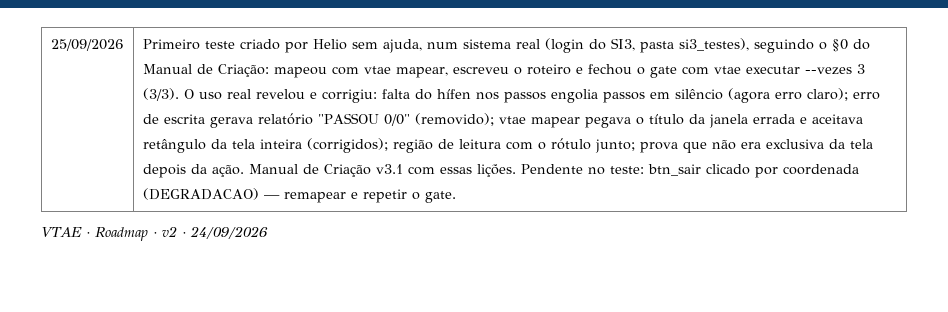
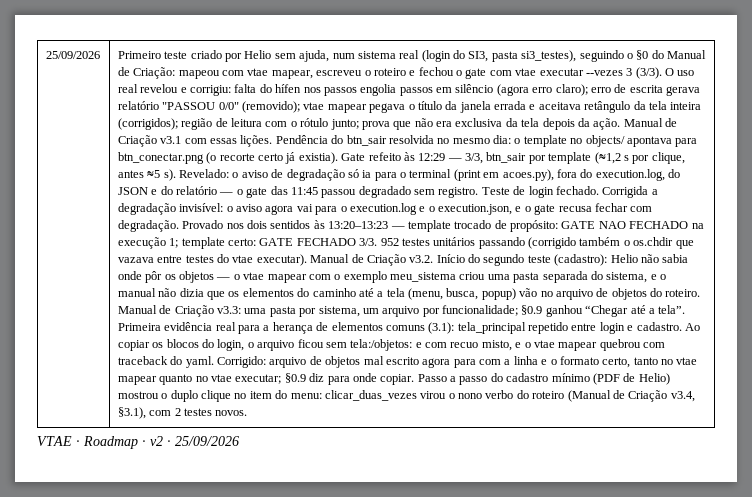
- Pendente no teste: btn_sair clicado por coordenada (DEGRADACAO) — remapear e repetir o gate.
+ Pendência do btn_sair resolvida no mesmo dia: o template no objects/ apontava para btn_conectar.png (o recorte certo já existia). Gate refeito às 12:29 — 3/3, btn_sair por template (≈1,2 s por clique, antes ≈5 s). Revelado: o aviso de degradação só ia para o terminal (print em acoes.py), fora do execution.log, do JSON e do relatório — o gate das 11:45 passou degradado sem registro. Teste de login fechado. Corrigida a degradação invisível: o aviso agora vai para o execution.log e o execution.json, e o gate recusa fechar com degradação. Provado nos dois sentidos às 13:20–13:23 — template trocado de propósito: GATE NAO FECHADO na execução 1; template certo: GATE FECHADO 3/3. 952 testes unitários passando (corrigido também o os.chdir que vazava entre testes do vtae executar). Manual de Criação v3.2. Início do segundo teste (cadastro): Helio não sabia onde pôr os objetos — o vtae mapear com o exemplo meu_sistema criou uma pasta separada do sistema, e o manual não dizia que os elementos do caminho até a tela (menu, busca, popup) vão no arquivo de objetos do roteiro. Manual de Criação v3.3: uma pasta por sistema, um arquivo por funcionalidade; §0.9 ganhou “Chegar até a tela”. Primeira evidência real para a herança de elementos comuns (3.1): tela_principal repetido entre login e cadastro. Ao copiar os blocos do login, o arquivo ficou sem tela:/objetos: e com recuo misto, e o vtae mapear quebrou com traceback do yaml. Corrigido: arquivo de objetos mal escrito agora para com a linha e o formato certo, tanto no vtae mapear quanto no vtae executar; §0.9 diz para onde copiar. Passo a passo do cadastro mínimo (PDF de Helio) mostrou o duplo clique no item do menu: clicar_duas_vezes virou o nono verbo do roteiro (Manual de Criação v3.4, §3.1), com 2 testes novos.
- VTAE · Roadmap · v2 · 24/09/2026
+ VTAE · Roadmap · v2 · 25/09/2026

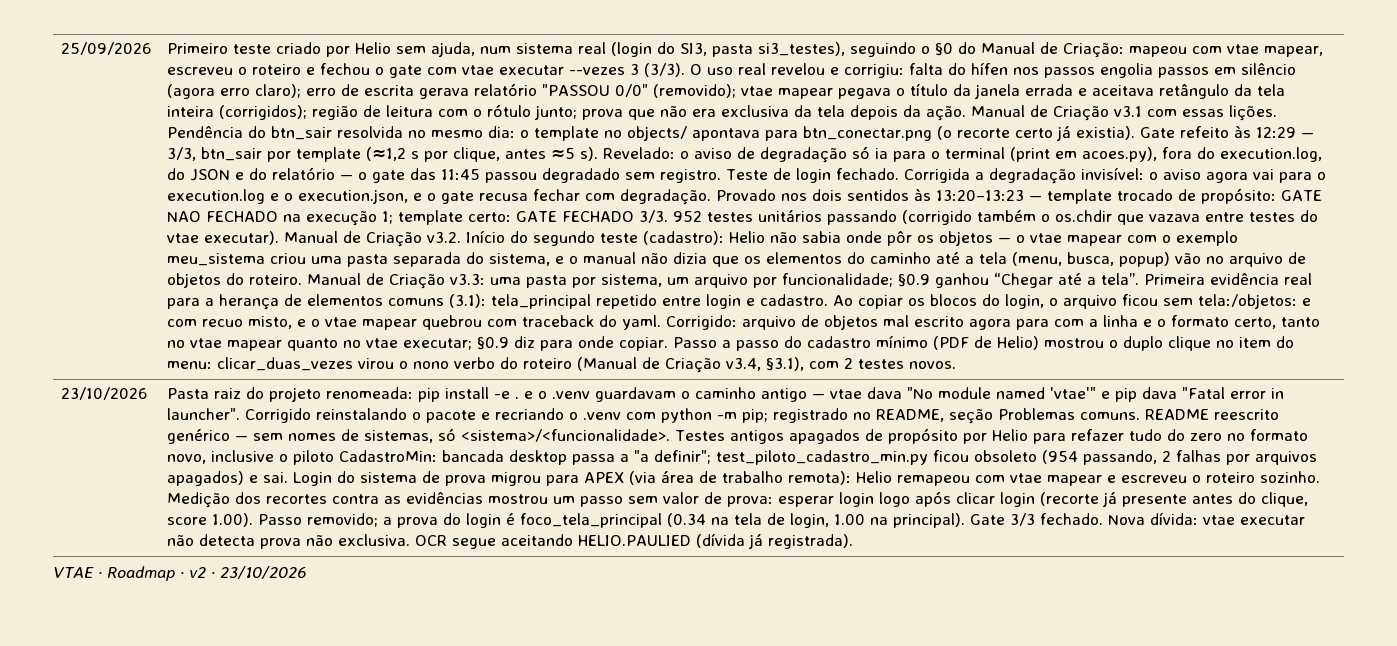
+ 23/10/2026 | Pasta raiz do projeto renomeada: pip install -e . e o .venv guardavam o caminho antigo — vtae dava "No module named 'vtae'" e pip dava "Fatal error in launcher". Corrigido reinstalando o pacote e recriando o .venv com python -m pip; registrado no README, seção Problemas comuns. README reescrito genérico — sem nomes de sistemas, só <sistema>/<funcionalidade>. Testes antigos apagados de propósito por Helio para refazer tudo do zero no formato novo, inclusive o piloto CadastroMin: bancada desktop passa a "a definir"; test_piloto_cadastro_min.py ficou obsoleto (954 passando, 2 falhas por arquivos apagados) e sai. Login do sistema de prova migrou para APEX (via área de trabalho remota): Helio remapeou com vtae mapear e escreveu o roteiro sozinho. Medição dos recortes contra as evidências mostrou um passo sem valor de prova: esperar login logo após clicar login (recorte já presente antes do clique, score 1.00). Passo removido; a prova do login é foco_tela_principal (0.34 na tela de login, 1.00 na principal). Gate 3/3 fechado. Nova dívida: vtae executar não detecta prova não exclusiva. OCR segue aceitando HELIO.PAULIED (dívida já registrada).
- VTAE · Roadmap · v2 · 25/09/2026
+ VTAE · Roadmap · v2 · 23/10/2026

